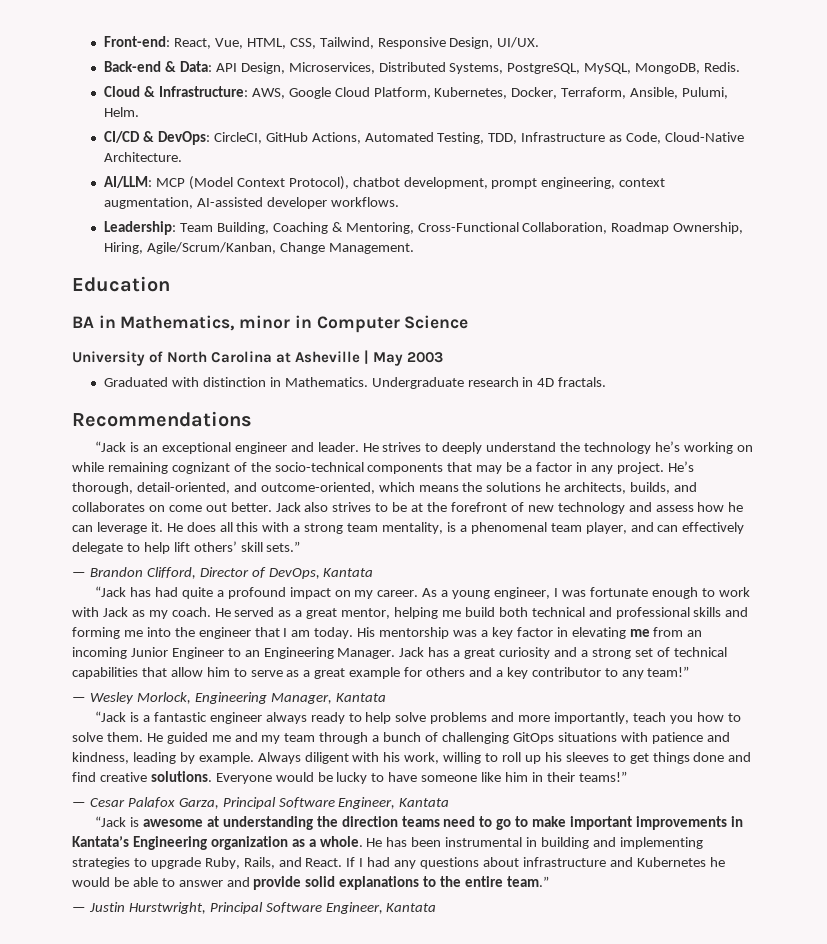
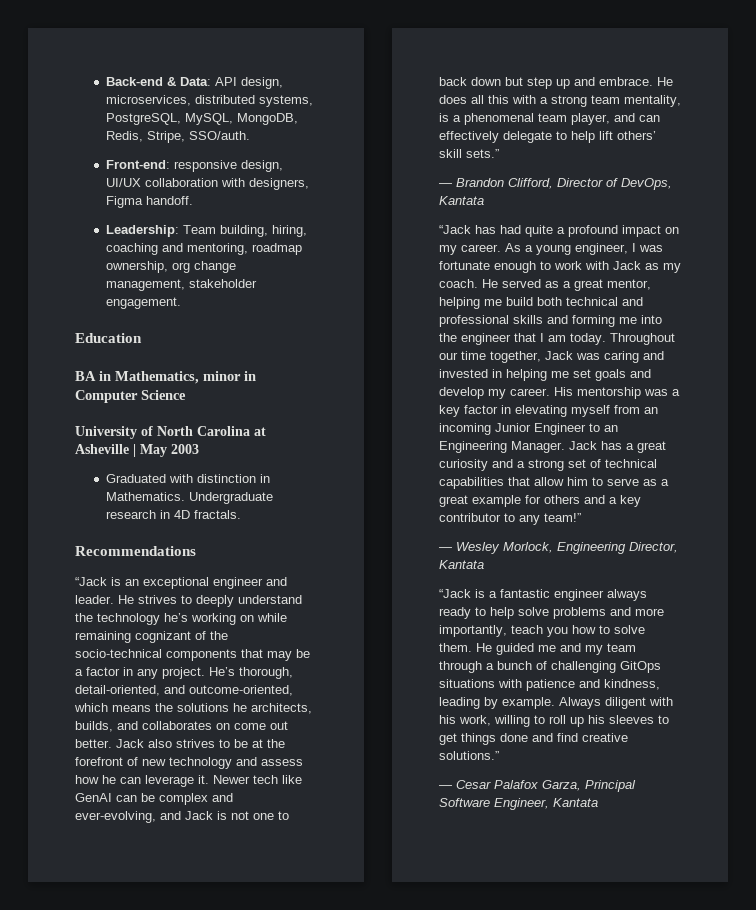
- Front-end: React, Vue, HTML, CSS, Tailwind, Responsive Design, UI/UX.
- Back-end & Data: API Design, Microservices, Distributed Systems, PostgreSQL, MySQL, MongoDB, Redis.
- Cloud & Infrastructure: AWS, Google Cloud Platform, Kubernetes, Docker, Terraform, Ansible, Pulumi, Helm.
- CI/CD & DevOps: CircleCI, GitHub Actions, Automated Testing, TDD, Infrastructure as Code, Cloud-Native Architecture.
- AI/LLM: MCP (Model Context Protocol), chatbot development, prompt engineering, context augmentation, AI-assisted developer workflows.
- Leadership: Team Building, Coaching & Mentoring, Cross-Functional Collaboration, Roadmap Ownership, Hiring, Agile/Scrum/Kanban, Change Management.
+ Back-end & Data: API design, microservices, distributed systems, PostgreSQL, MySQL, MongoDB, Redis, Stripe, SSO/auth.
+ Front-end: responsive design, UI/UX collaboration with designers, Figma handoff.
+ Leadership: Team building, hiring, coaching and mentoring, roadmap ownership, org change management, stakeholder engagement.
+ Newer tech like GenAI can be complex and ever-evolving, and Jack is not one to back down but step up and embrace.
+ Throughout our time together, Jack was caring and invested in helping me set goals and develop my career.
- His mentorship was a key factor in elevating me from an incoming Junior Engineer to an Engineering Manager.
+ His mentorship was a key factor in elevating myself from an incoming Junior Engineer to an Engineering Manager.
- — Wesley Morlock, Engineering Manager, Kantata
+ — Wesley Morlock, Engineering Director, Kantata
- Always diligent with his work, willing to roll up his sleeves to get things done and find creative solutions. Everyone would be lucky to have someone like him in their teams!”
+ Always diligent with his work, willing to roll up his sleeves to get things done and find creative solutions.”
- “Jack is awesome at understanding the direction teams need to go to make important improvements in Kantata’s Engineering organization as a whole. He has been instrumental in building and implementing strategies to upgrade Ruby, Rails, and React. If I had any questions about infrastructure and Kubernetes he would be able to answer and provide solid explanations to the entire team.”
- — Justin Hurstwright, Principal Software Engineer, Kantata

